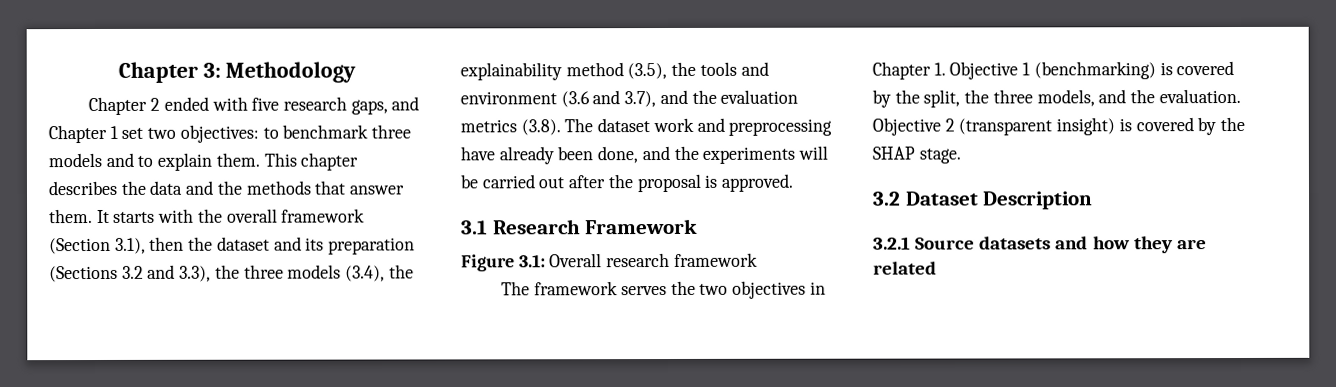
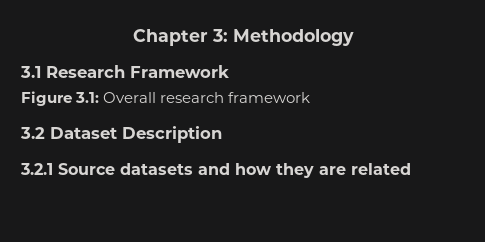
- Chapter 2 ended with five research gaps, and Chapter 1 set two objectives: to benchmark three models and to explain them. This chapter describes the data and the methods that answer them. It starts with the overall framework (Section 3.1), then the dataset and its preparation (Sections 3.2 and 3.3), the three models (3.4), the explainability method (3.5), the tools and environment (3.6 and 3.7), and the evaluation metrics (3.8). The dataset work and preprocessing have already been done, and the experiments will be carried out after the proposal is approved.
- The framework serves the two objectives in Chapter 1. Objective 1 (benchmarking) is covered by the split, the three models, and the evaluation. Objective 2 (transparent insight) is covered by the SHAP stage.

